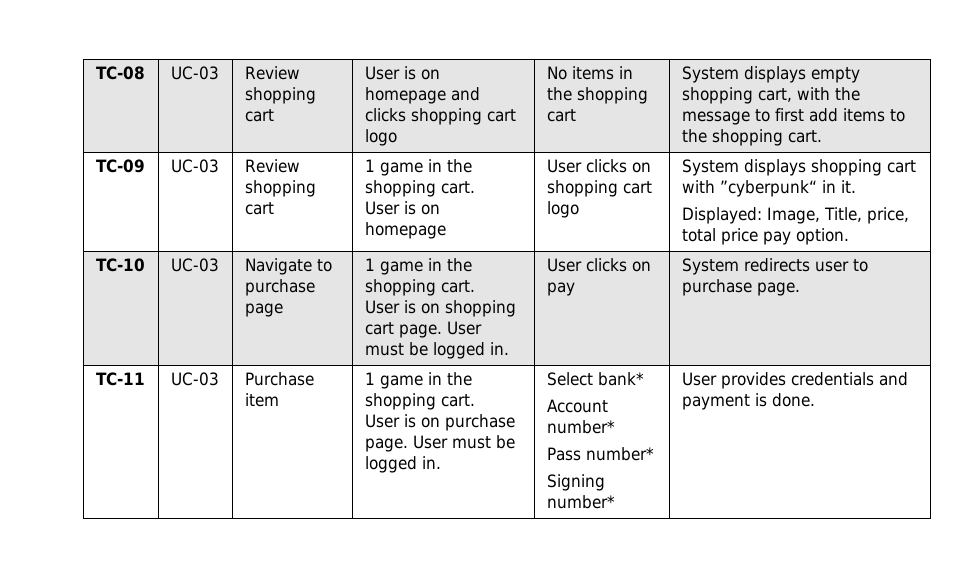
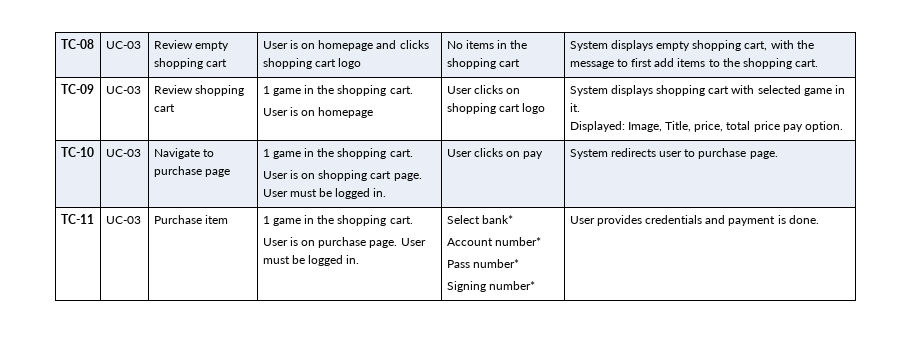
- TC-08 | UC-03 | Review shopping cart | User is on homepage and clicks shopping cart logo | No items in the shopping cart | System displays empty shopping cart, with the message to first add items to the shopping cart.
+ TC-08 | UC-03 | Review empty shopping cart | User is on homepage and clicks shopping cart logo | No items in the shopping cart | System displays empty shopping cart, with the message to first add items to the shopping cart.
  TC-09 | UC-03 | Review shopping cart | 1 game in the shopping cart.
- User is on homepage | User clicks on shopping cart logo | System displays shopping cart with ”cyberpunk“ in it.
+ User is on homepage | User clicks on shopping cart logo | System displays shopping cart with selected game in it.

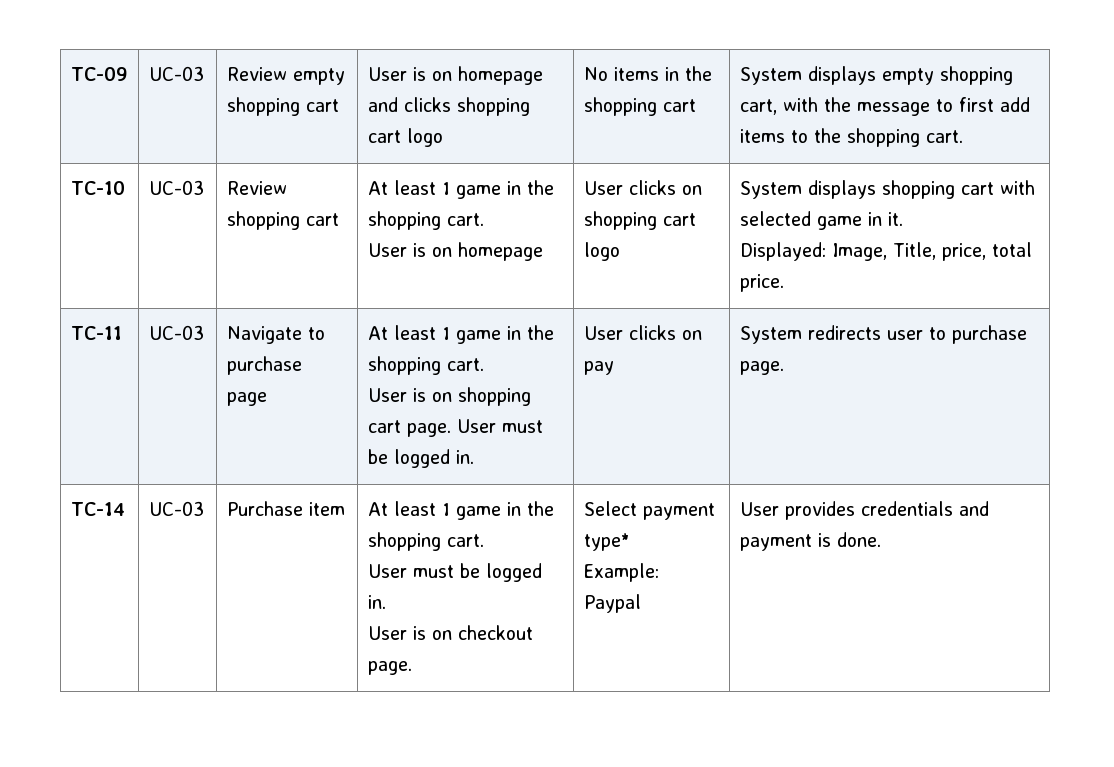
- TC-08 | UC-03 | Review empty shopping cart | User is on homepage and clicks shopping cart logo | No items in the shopping cart | System displays empty shopping cart, with the message to first add items to the shopping cart.
+ TC-09 | UC-03 | Review empty shopping cart | User is on homepage and clicks shopping cart logo | No items in the shopping cart | System displays empty shopping cart, with the message to first add items to the shopping cart.
- TC-09 | UC-03 | Review shopping cart | 1 game in the shopping cart.
+ TC-10 | UC-03 | Review shopping cart | At least 1 game in the shopping cart.
  User is on homepage | User clicks on shopping cart logo | System displays shopping cart with selected game in it.
- Displayed: Image, Title, price, total price pay option.
- TC-10 | UC-03 | Navigate to purchase page | 1 game in the shopping cart.
+ Displayed: Image, Title, price, total price.
+ TC-11 | UC-03 | Navigate to purchase page | At least 1 game in the shopping cart.
- TC-11 | UC-03 | Purchase item | 1 game in the shopping cart.
- User is on purchase page. User must be logged in. | Select bank*
- Account number*
- Pass number*
- Signing number* | User provides credentials and payment is done.
+ TC-14 | UC-03 | Purchase item | At least 1 game in the shopping cart.
+ User must be logged in.
+ User is on checkout page. | Select payment type*
+ Example: Paypal | User provides credentials and payment is done.

